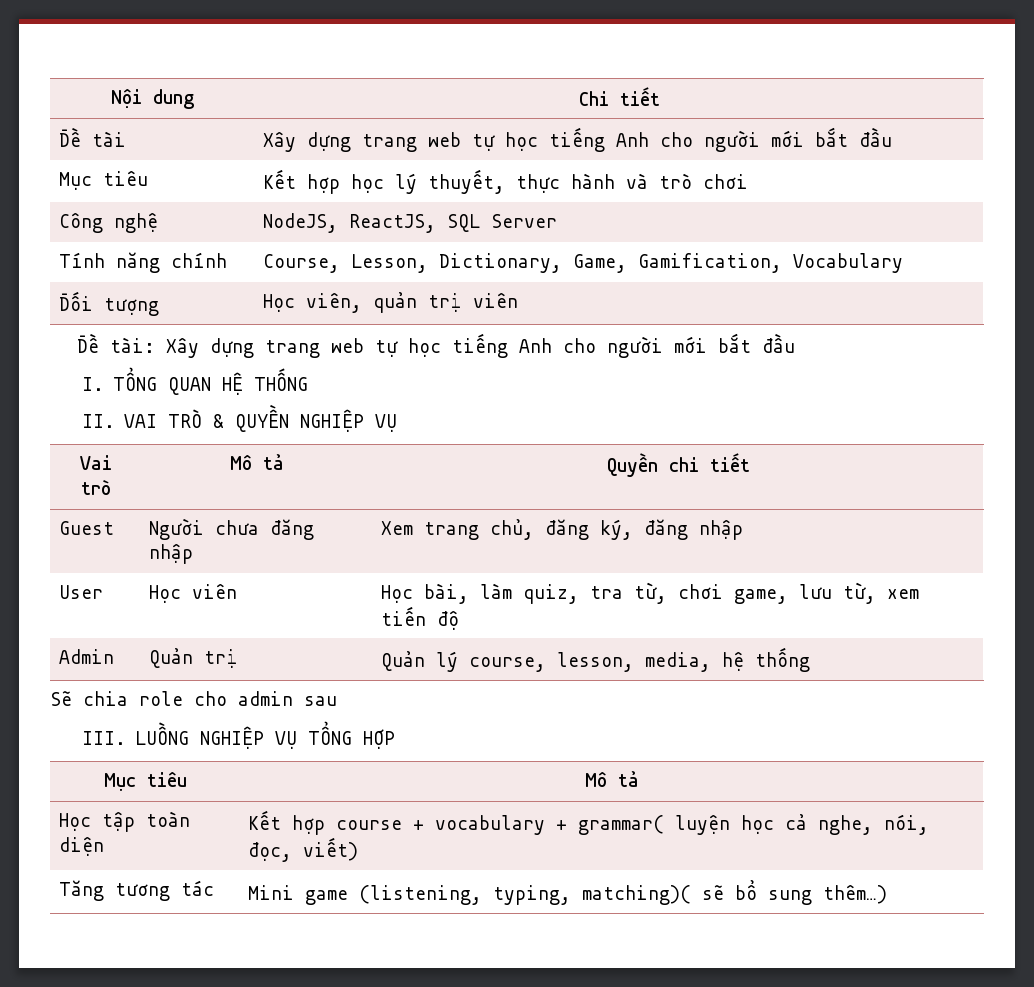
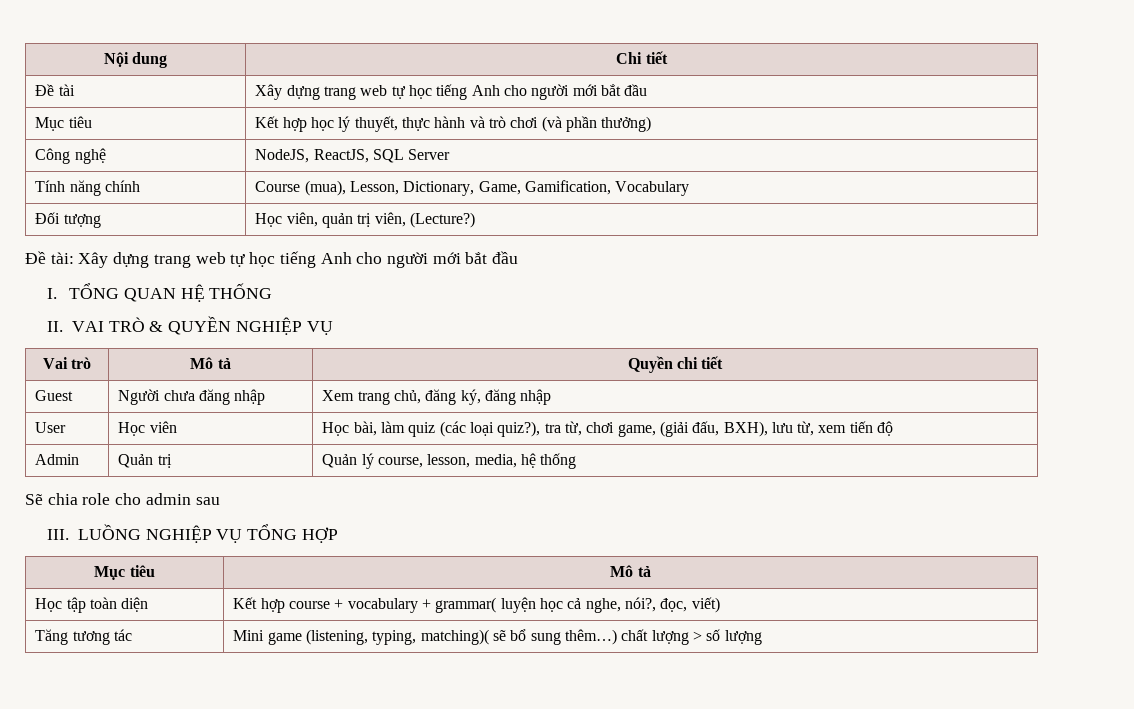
- Mục tiêu | Kết hợp học lý thuyết, thực hành và trò chơi
+ Mục tiêu | Kết hợp học lý thuyết, thực hành và trò chơi (và phần thưởng)
- Tính năng chính | Course, Lesson, Dictionary, Game, Gamification, Vocabulary
+ Tính năng chính | Course (mua), Lesson, Dictionary, Game, Gamification, Vocabulary
- Đối tượng | Học viên, quản trị viên
+ Đối tượng | Học viên, quản trị viên, (Lecture?)
- User | Học viên | Học bài, làm quiz, tra từ, chơi game, lưu từ, xem tiến độ
+ User | Học viên | Học bài, làm quiz (các loại quiz?), tra từ, chơi game, (giải đấu, BXH), lưu từ, xem tiến độ
- Học tập toàn diện | Kết hợp course + vocabulary + grammar( luyện học cả nghe, nói, đọc, viết)
+ Học tập toàn diện | Kết hợp course + vocabulary + grammar( luyện học cả nghe, nói?, đọc, viết)
- Tăng tương tác | Mini game (listening, typing, matching)( sẽ bổ sung thêm…)
+ Tăng tương tác | Mini game (listening, typing, matching)( sẽ bổ sung thêm…) chất lượng > số lượng

